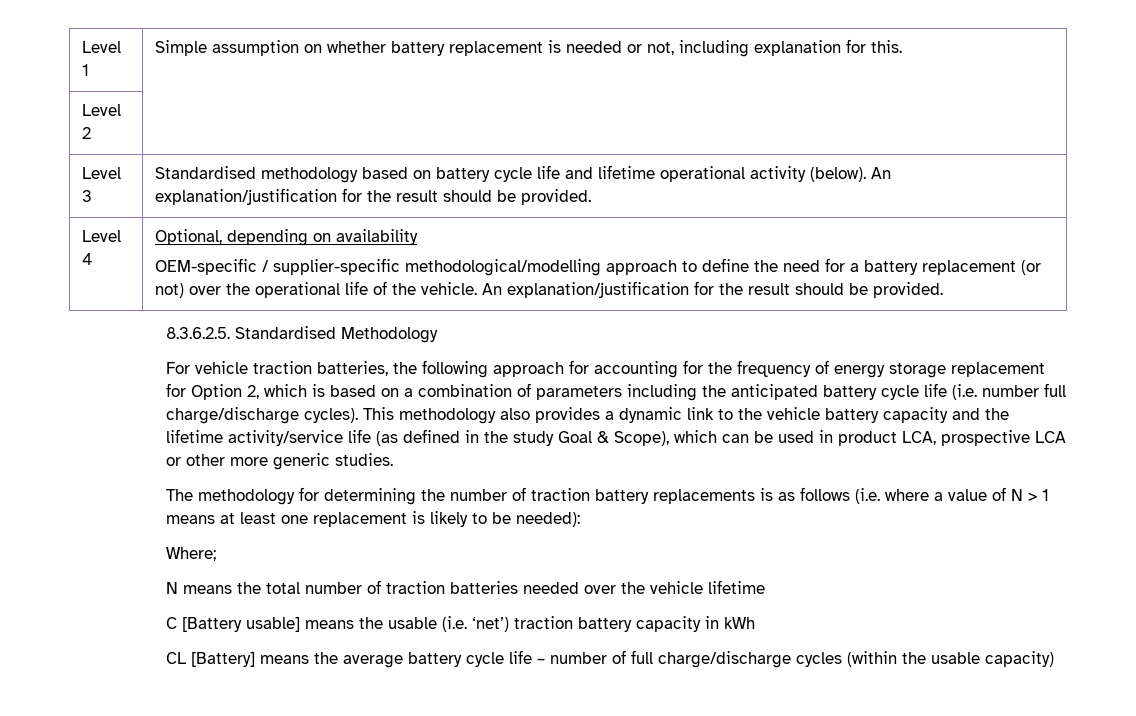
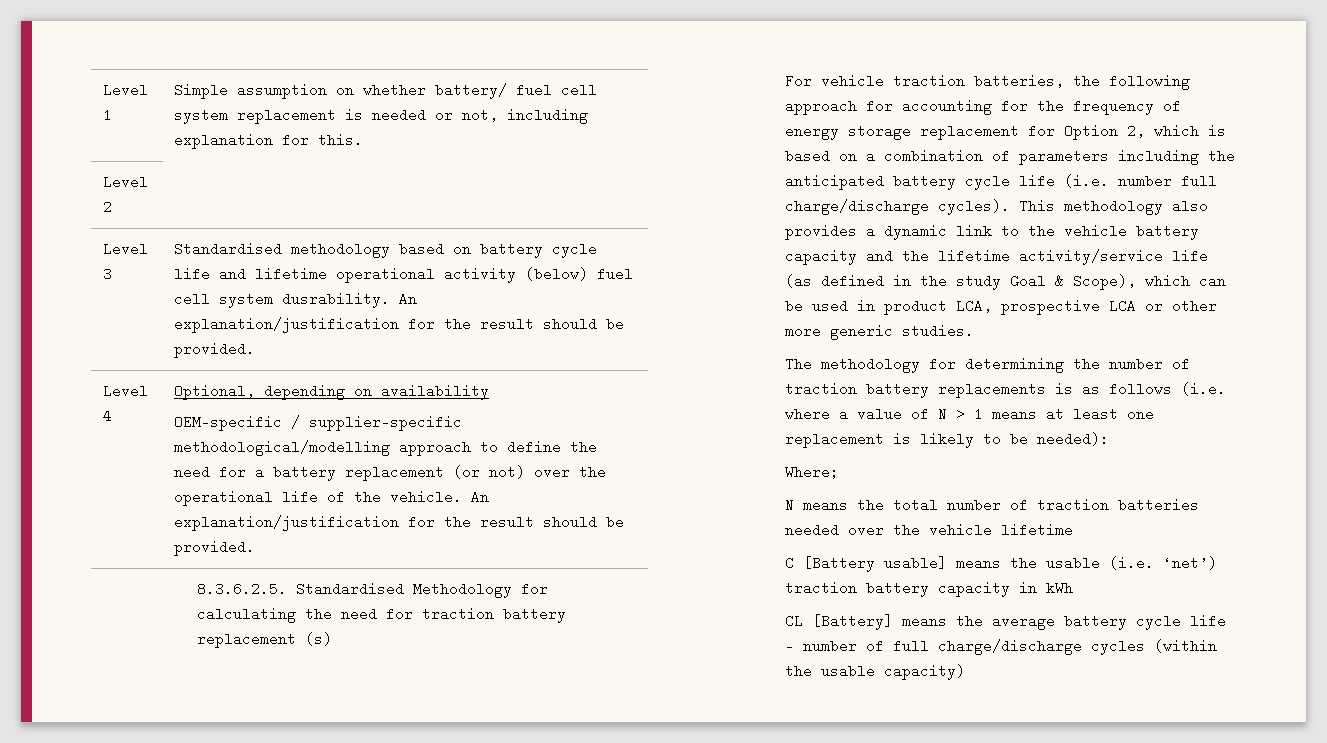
- Level 1 | Simple assumption on whether battery replacement is needed or not, including explanation for this.
+ Level 1 | Simple assumption on whether battery/ fuel cell system replacement is needed or not, including explanation for this.
- Level 3 | Standardised methodology based on battery cycle life and lifetime operational activity (below). An explanation/justification for the result should be provided.
+ Level 3 | Standardised methodology based on battery cycle life and lifetime operational activity (below) fuel cell system dusrability. An explanation/justification for the result should be provided.
- 8.3.6.2.5. Standardised Methodology
+ 8.3.6.2.5. Standardised Methodology for calculating the need for traction battery replacement (s)

